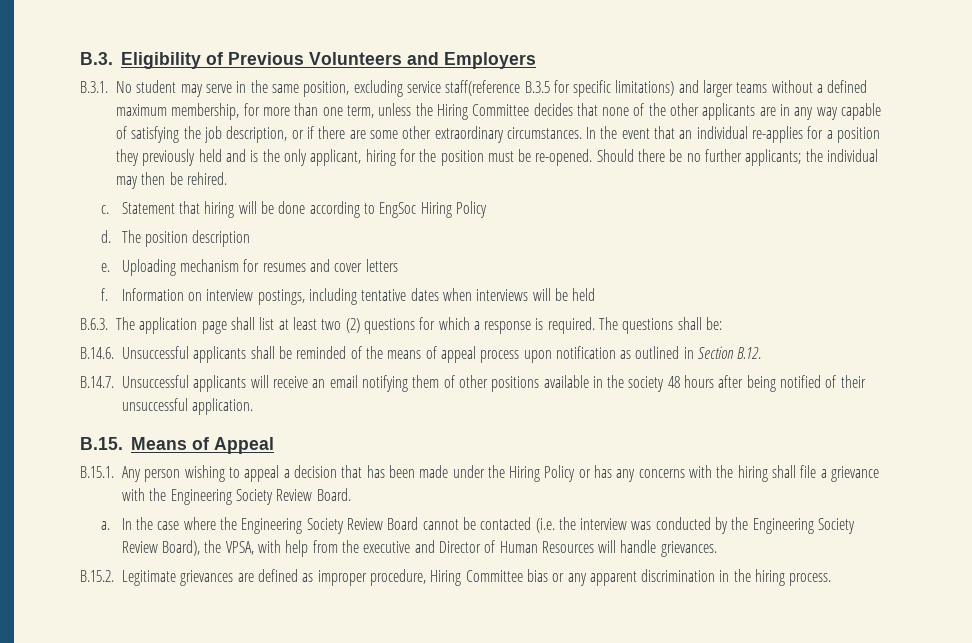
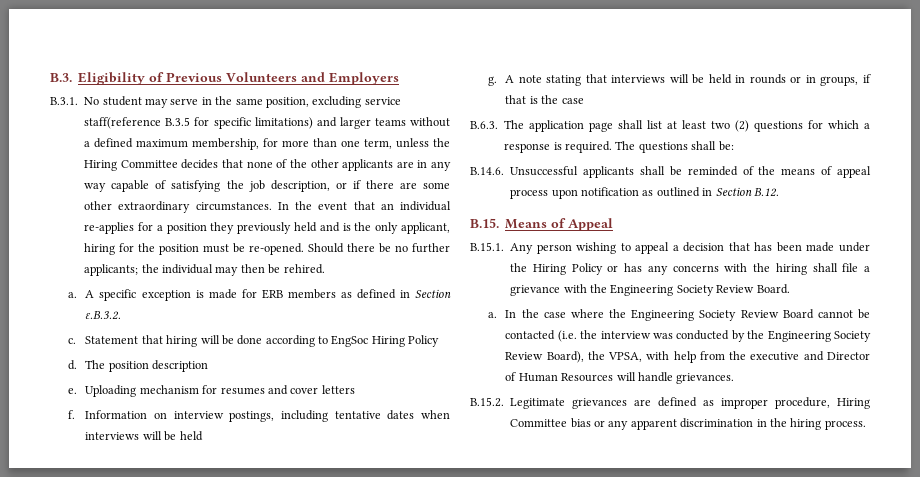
+ a. A specific exception is made for ERB members as defined in Section ε.B.3.2.
+ g. A note stating that interviews will be held in rounds or in groups, if that is the case
- B.14.7. Unsuccessful applicants will receive an email notifying them of other positions available in the society 48 hours after being notified of their unsuccessful application.

